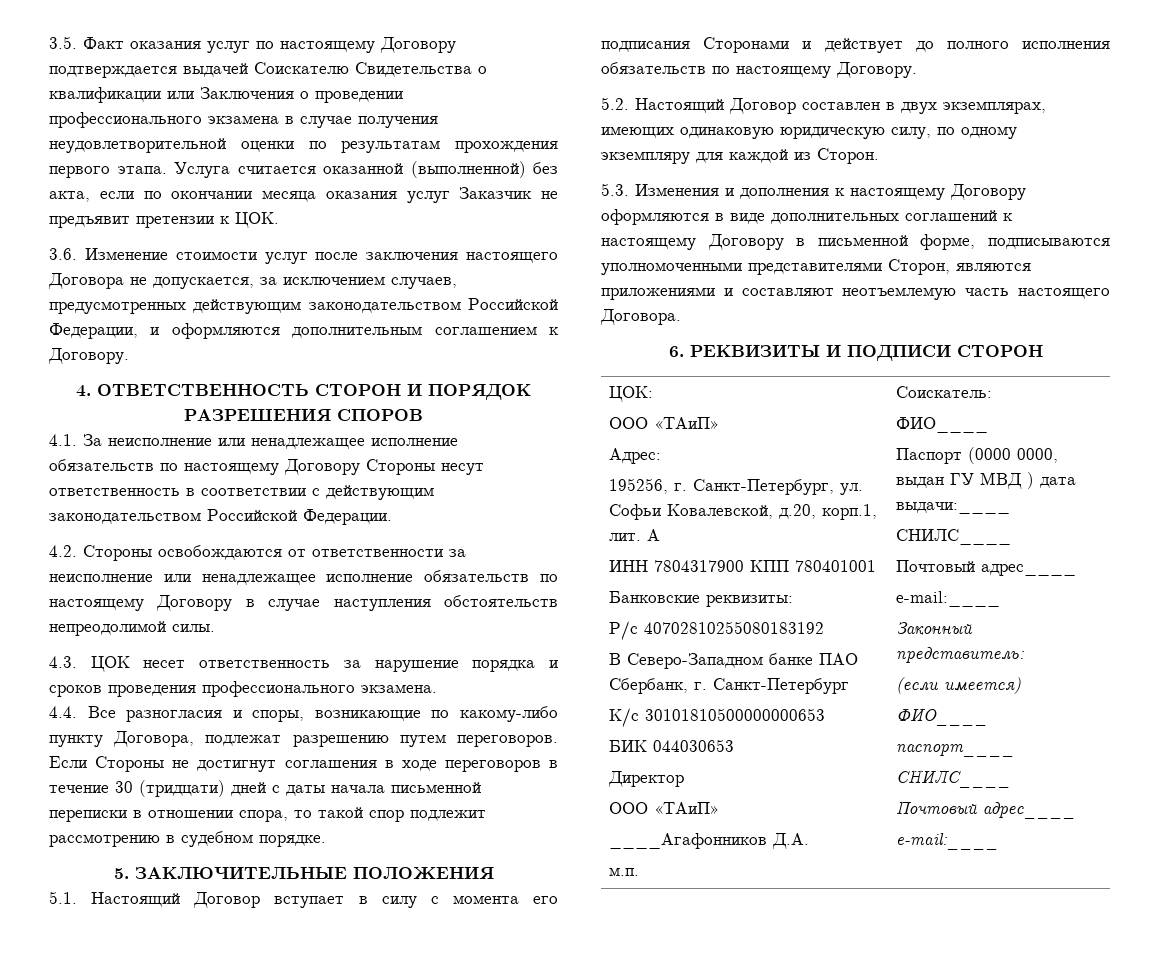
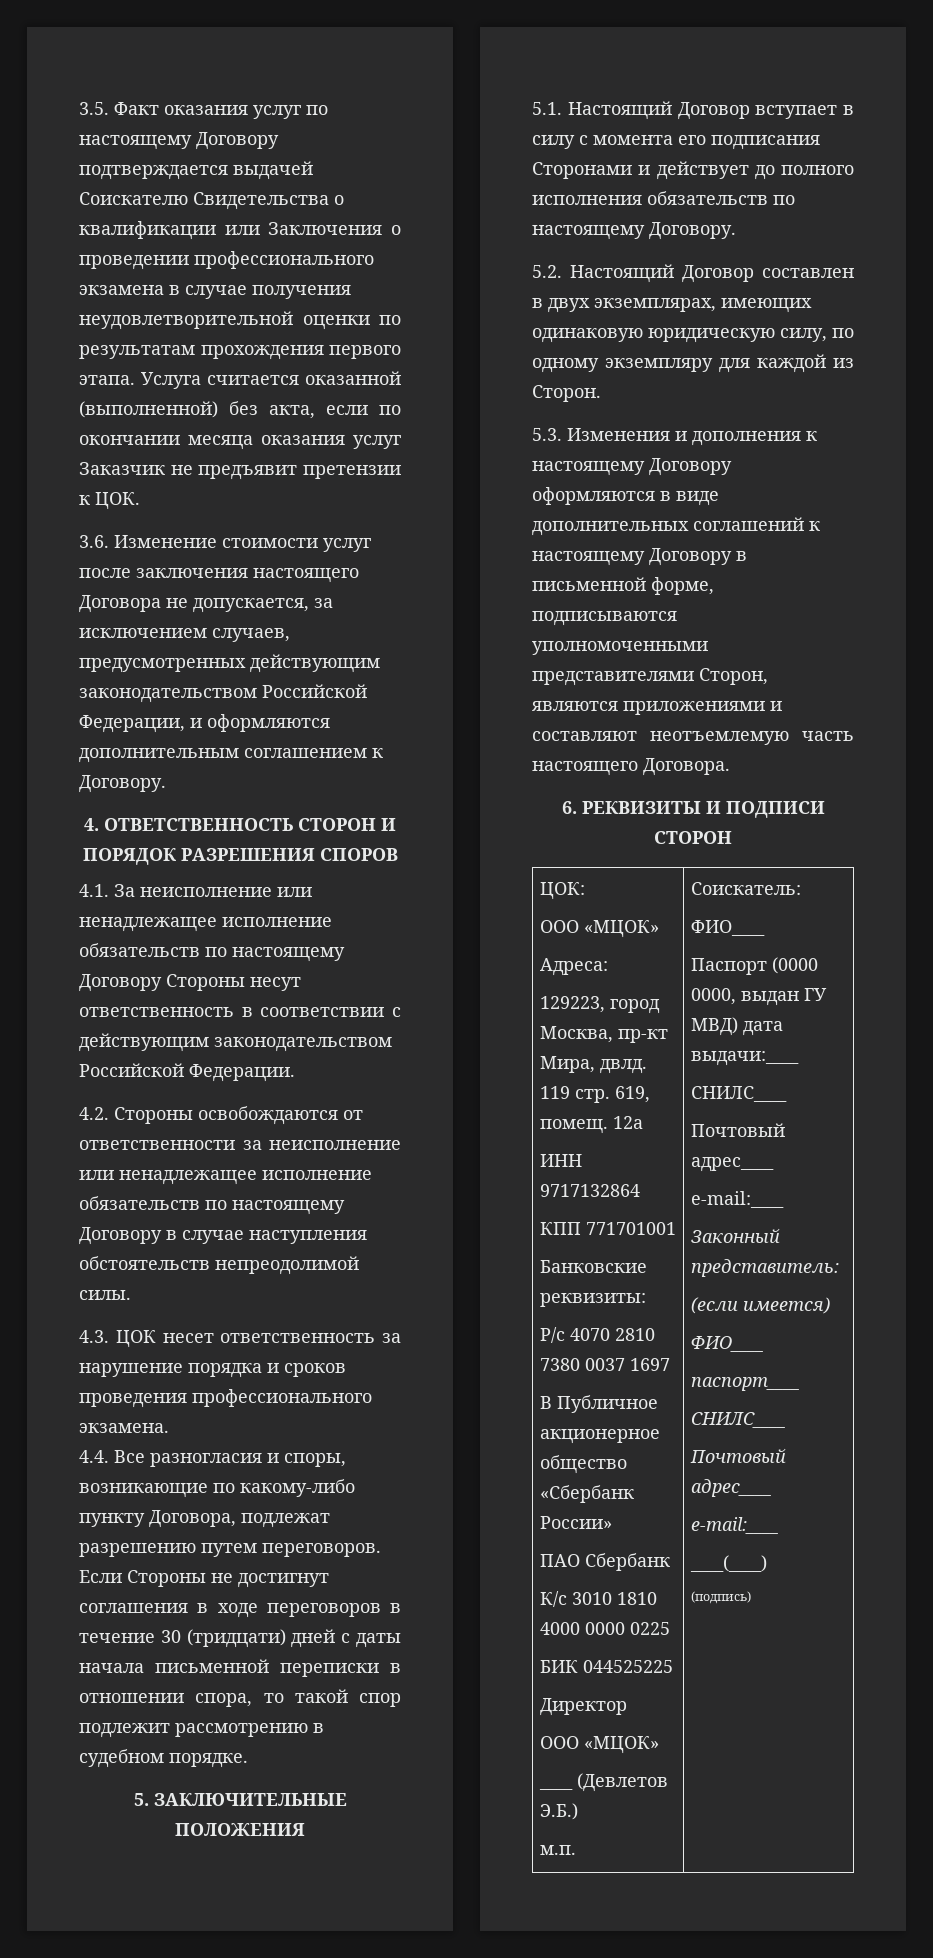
  ЦОК:
- ООО «ТАиП»
- Адрес:
- 195256, г. Санкт-Петербург, ул. Софьи Ковалевской, д.20, корп.1, лит. А
- ИНН 7804317900 КПП 780401001
+ ООО «МЦОК»
+ Адреса:
+ 129223, город Москва, пр-кт Мира, двлд. 119 стр. 619, помещ. 12а
+ ИНН 9717132864
+ КПП 771701001
  Банковские реквизиты:
- Р/с 40702810255080183192
- В Северо-Западном банке ПАО Сбербанк, г. Санкт-Петербург
- К/с 30101810500000000653
+ Р/с 4070 2810 7380 0037 1697
+ В Публичное акционерное общество «Сбербанк России»
+ ПАО Сбербанк
+ К/с 3010 1810 4000 0000 0225
- БИК 044030653
+ БИК 044525225
  Директор
- ООО «ТАиП»
- ____Агафонников Д.А.
+ ООО «МЦОК»
+ ____ (Девлетов Э.Б.)
- Паспорт (0000 0000, выдан ГУ МВД ) дата выдачи:____
+ Паспорт (0000 0000, выдан ГУ МВД) дата выдачи:____
+ ____(____)
+ (подпись)

